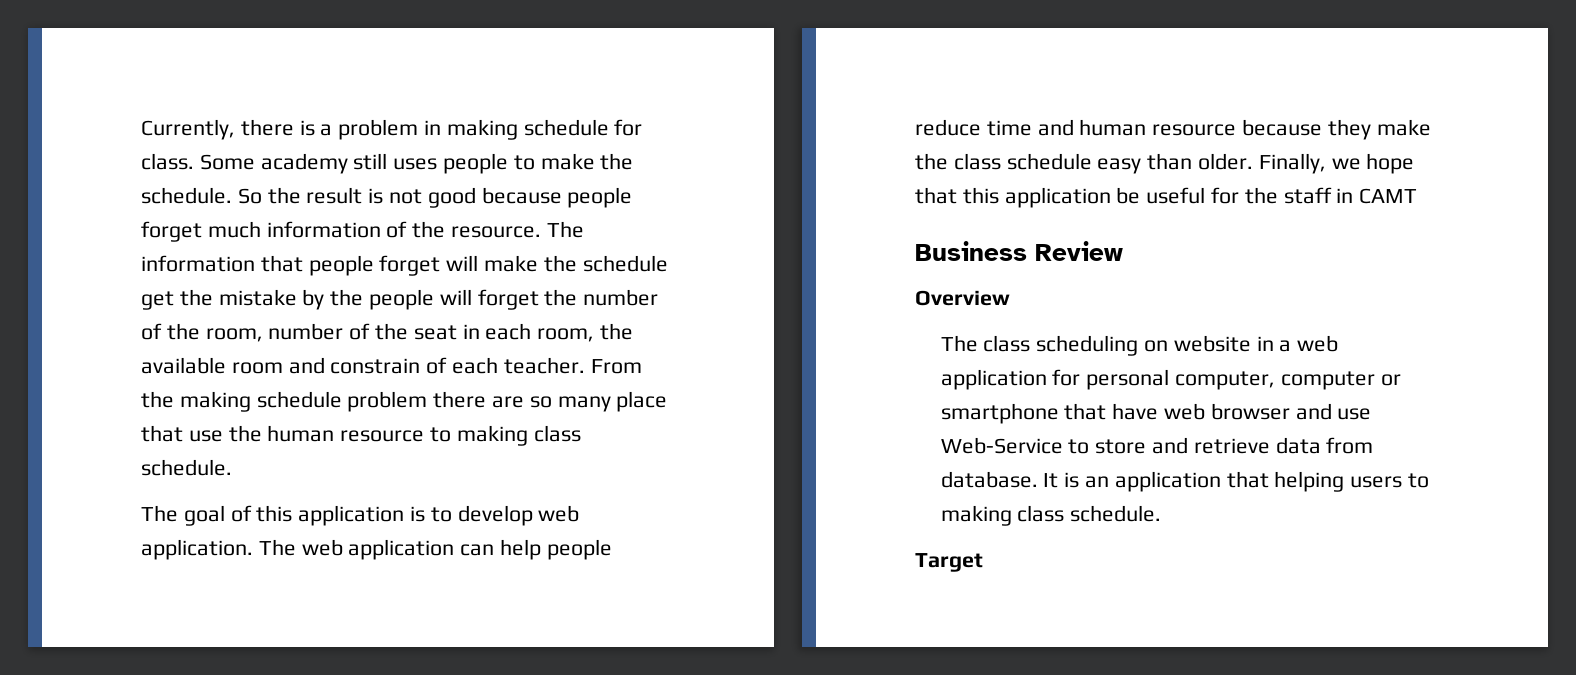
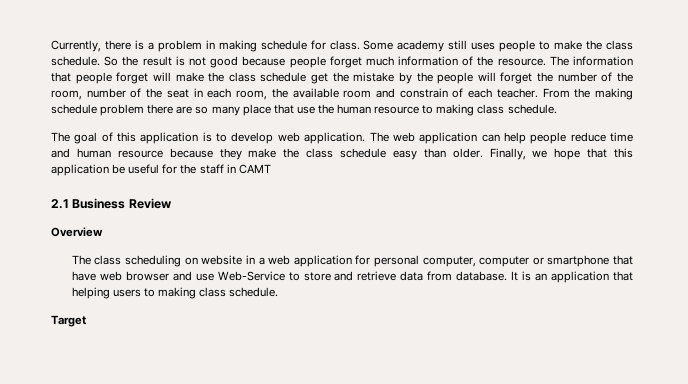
- Some academy still uses people to make the schedule.
+ Some academy still uses people to make the class schedule.
- The information that people forget will make the schedule get the mistake by the people will forget the number of the room, number of the seat in each room, the available room and constrain of each teacher.
+ The information that people forget will make the class schedule get the mistake by the people will forget the number of the room, number of the seat in each room, the available room and constrain of each teacher.
- Business Review
+ 2.1 Business Review

